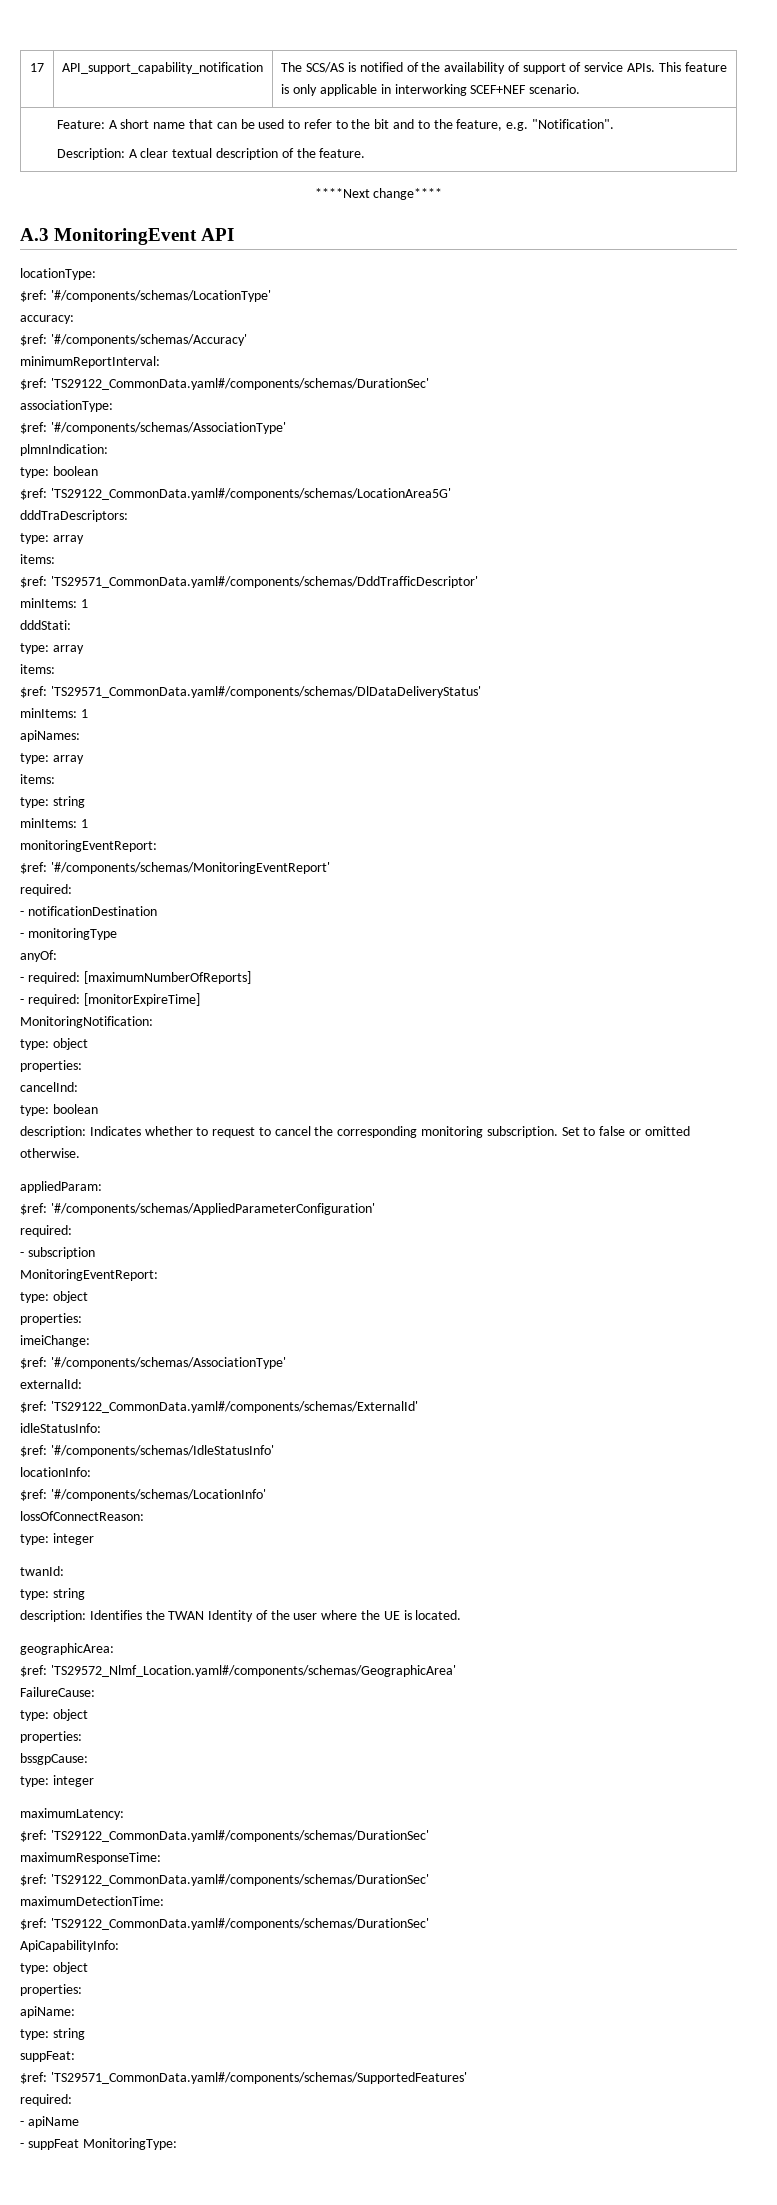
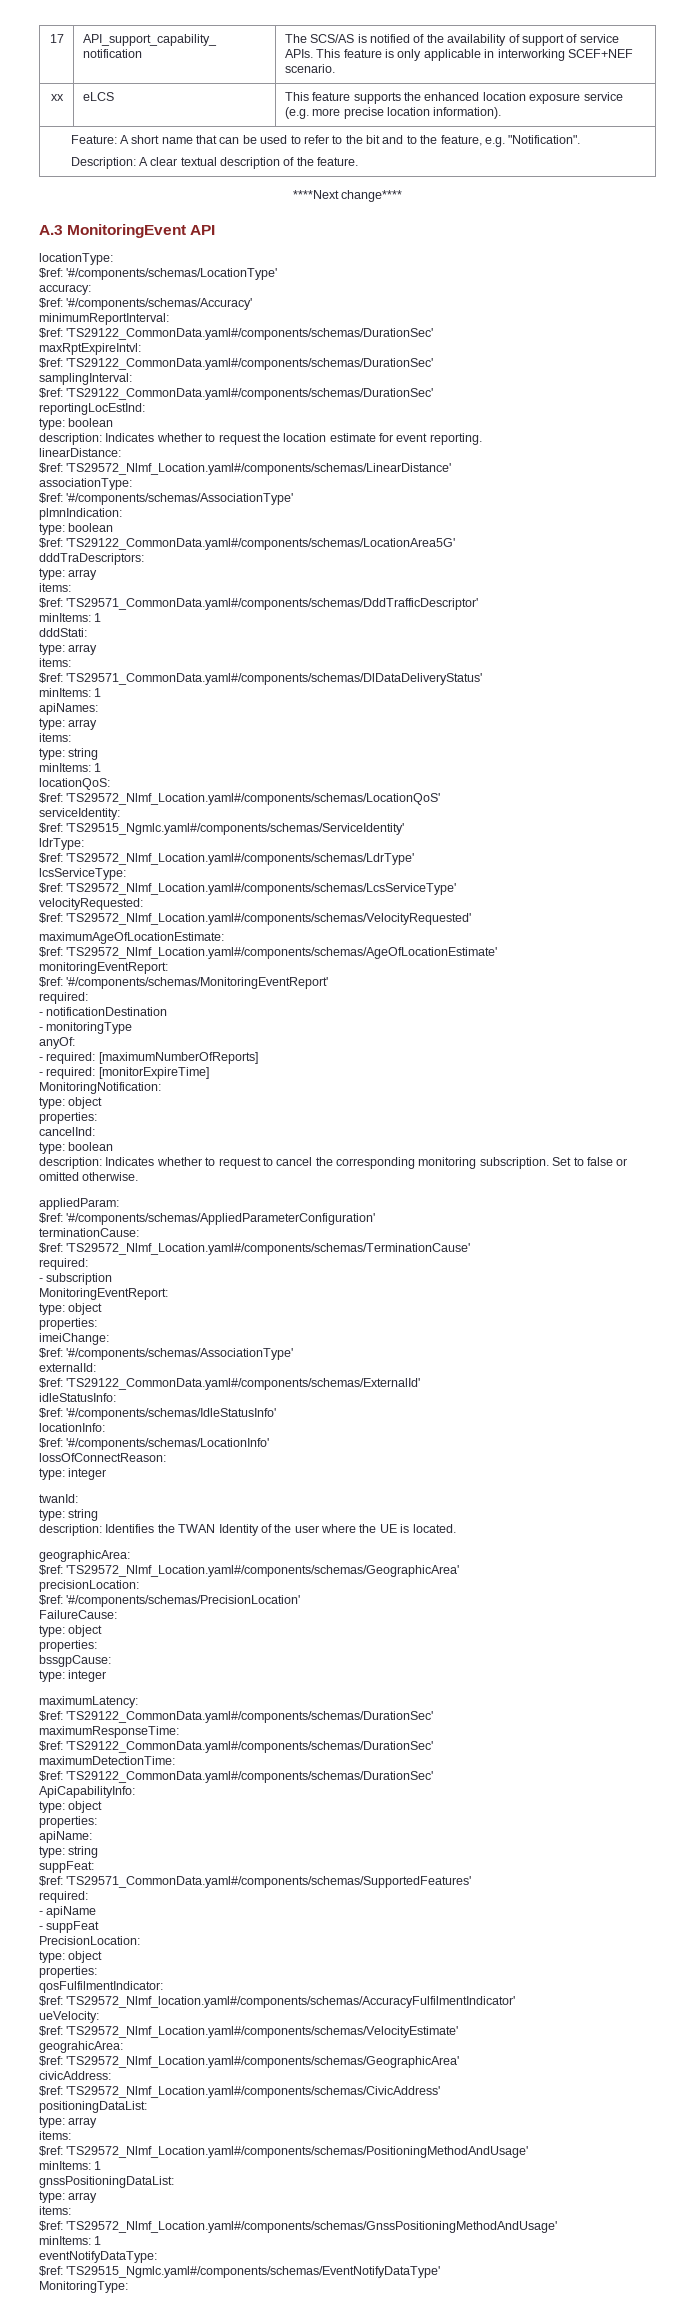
+ xx | eLCS | This feature supports the enhanced location exposure service (e.g. more precise location information).
+ maxRptExpireIntvl:
+ $ref: 'TS29122_CommonData.yaml#/components/schemas/DurationSec'
+ samplingInterval:
+ $ref: 'TS29122_CommonData.yaml#/components/schemas/DurationSec'
+ reportingLocEstInd:
+ type: boolean
+ description: Indicates whether to request the location estimate for event reporting.
+ linearDistance:
+ $ref: 'TS29572_Nlmf_Location.yaml#/components/schemas/LinearDistance'
+ locationQoS:
+ $ref: 'TS29572_Nlmf_Location.yaml#/components/schemas/LocationQoS'
+ serviceIdentity:
+ $ref: 'TS29515_Ngmlc.yaml#/components/schemas/ServiceIdentity'
+ ldrType:
+ $ref: 'TS29572_Nlmf_Location.yaml#/components/schemas/LdrType'
+ lcsServiceType:
+ $ref: 'TS29572_Nlmf_Location.yaml#/components/schemas/LcsServiceType'
+ velocityRequested:
+ $ref: 'TS29572_Nlmf_Location.yaml#/components/schemas/VelocityRequested'
+ maximumAgeOfLocationEstimate:
+ $ref: 'TS29572_Nlmf_Location.yaml#/components/schemas/AgeOfLocationEstimate'
+ terminationCause:
+ $ref: 'TS29572_Nlmf_Location.yaml#/components/schemas/TerminationCause'
+ precisionLocation:
+ $ref: '#/components/schemas/PrecisionLocation'
- - suppFeat MonitoringType:
+ - suppFeat
+ PrecisionLocation:
+ type: object
+ properties:
+ qosFulfilmentIndicator:
+ $ref: 'TS29572_Nlmf_location.yaml#/components/schemas/AccuracyFulfilmentIndicator'
+ ueVelocity:
+ $ref: 'TS29572_Nlmf_Location.yaml#/components/schemas/VelocityEstimate'
+ geograhicArea:
+ $ref: 'TS29572_Nlmf_Location.yaml#/components/schemas/GeographicArea'
+ civicAddress:
+ $ref: 'TS29572_Nlmf_Location.yaml#/components/schemas/CivicAddress'
+ positioningDataList:
+ type: array
+ items:
+ $ref: 'TS29572_Nlmf_Location.yaml#/components/schemas/PositioningMethodAndUsage'
+ minItems: 1
+ gnssPositioningDataList:
+ type: array
+ items:
+ $ref: 'TS29572_Nlmf_Location.yaml#/components/schemas/GnssPositioningMethodAndUsage'
+ minItems: 1
+ eventNotifyDataType:
+ $ref: 'TS29515_Ngmlc.yaml#/components/schemas/EventNotifyDataType'
+ MonitoringType:

